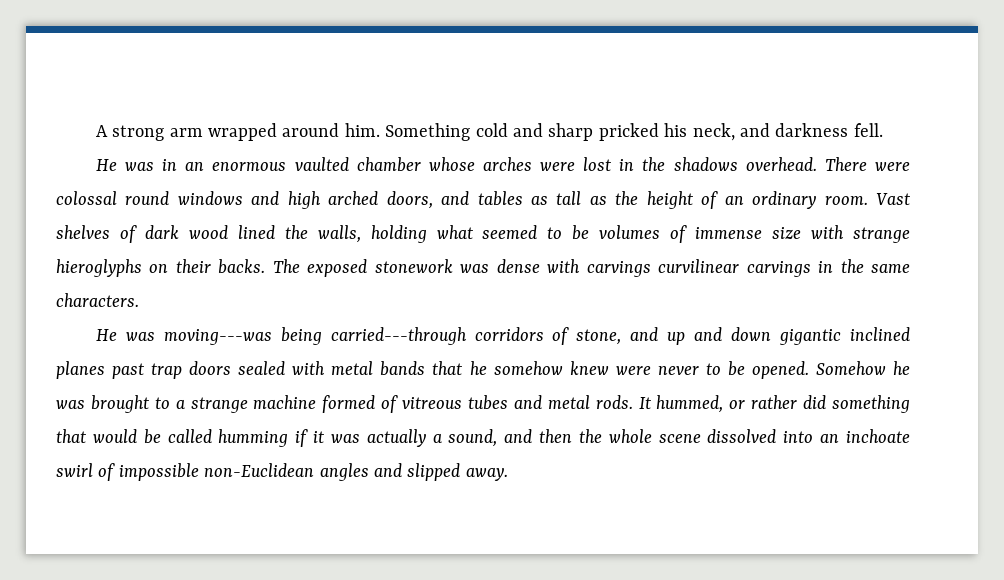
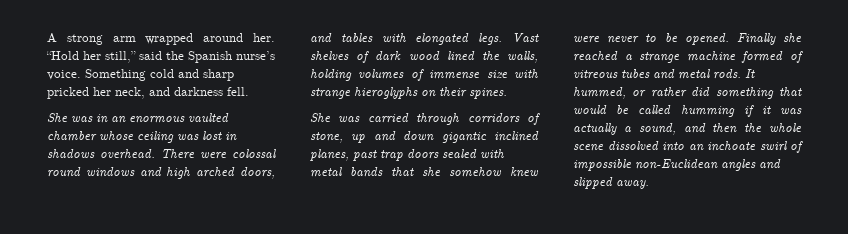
- A strong arm wrapped around him.
+ A strong arm wrapped around her. “Hold her still,” said the Spanish nurse’s voice.
- Something cold and sharp pricked his neck, and darkness fell.
+ Something cold and sharp pricked her neck, and darkness fell.
- He was in an enormous vaulted chamber whose arches were lost in the shadows overhead.
+ She was in an enormous vaulted chamber whose ceiling was lost in shadows overhead.
- There were colossal round windows and high arched doors, and tables as tall as the height of an ordinary room.
+ There were colossal round windows and high arched doors, and tables with elongated legs.
- Vast shelves of dark wood lined the walls, holding what seemed to be volumes of immense size with strange hieroglyphs on their backs. The exposed stonework was dense with carvings curvilinear carvings in the same characters.
- He was moving---was being carried---through corridors of stone, and up and down gigantic inclined planes past trap doors sealed with metal bands that he somehow knew were never to be opened.
+ Vast shelves of dark wood lined the walls, holding volumes of immense size with strange hieroglyphs on their spines.
+ She was carried through corridors of stone, up and down gigantic inclined planes, past trap doors sealed with metal bands that she somehow knew were never to be opened.
- Somehow he was brought to a strange machine formed of vitreous tubes and metal rods.
+ Finally she reached a strange machine formed of vitreous tubes and metal rods.

